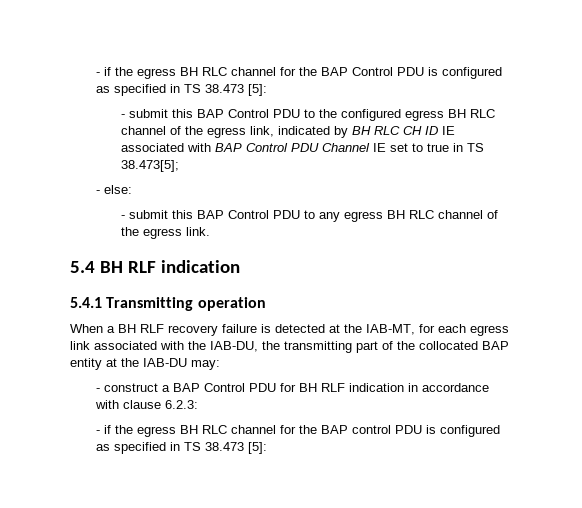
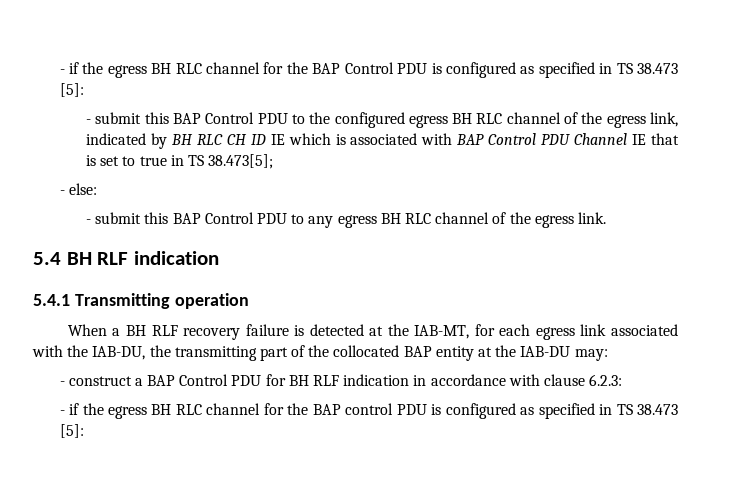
- - submit this BAP Control PDU to the configured egress BH RLC channel of the egress link, indicated by BH RLC CH ID IE associated with BAP Control PDU Channel IE set to true in TS 38.473[5];
+ - submit this BAP Control PDU to the configured egress BH RLC channel of the egress link, indicated by BH RLC CH ID IE which is associated with BAP Control PDU Channel IE that is set to true in TS 38.473[5];

